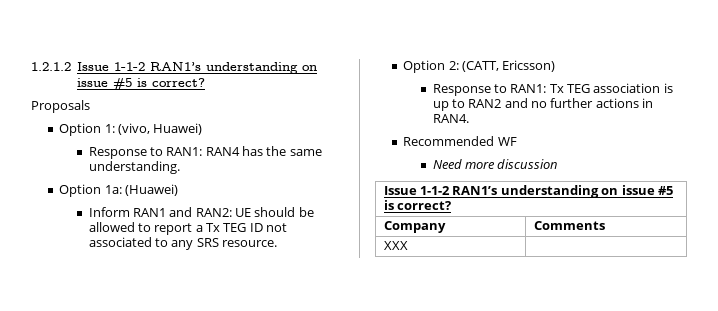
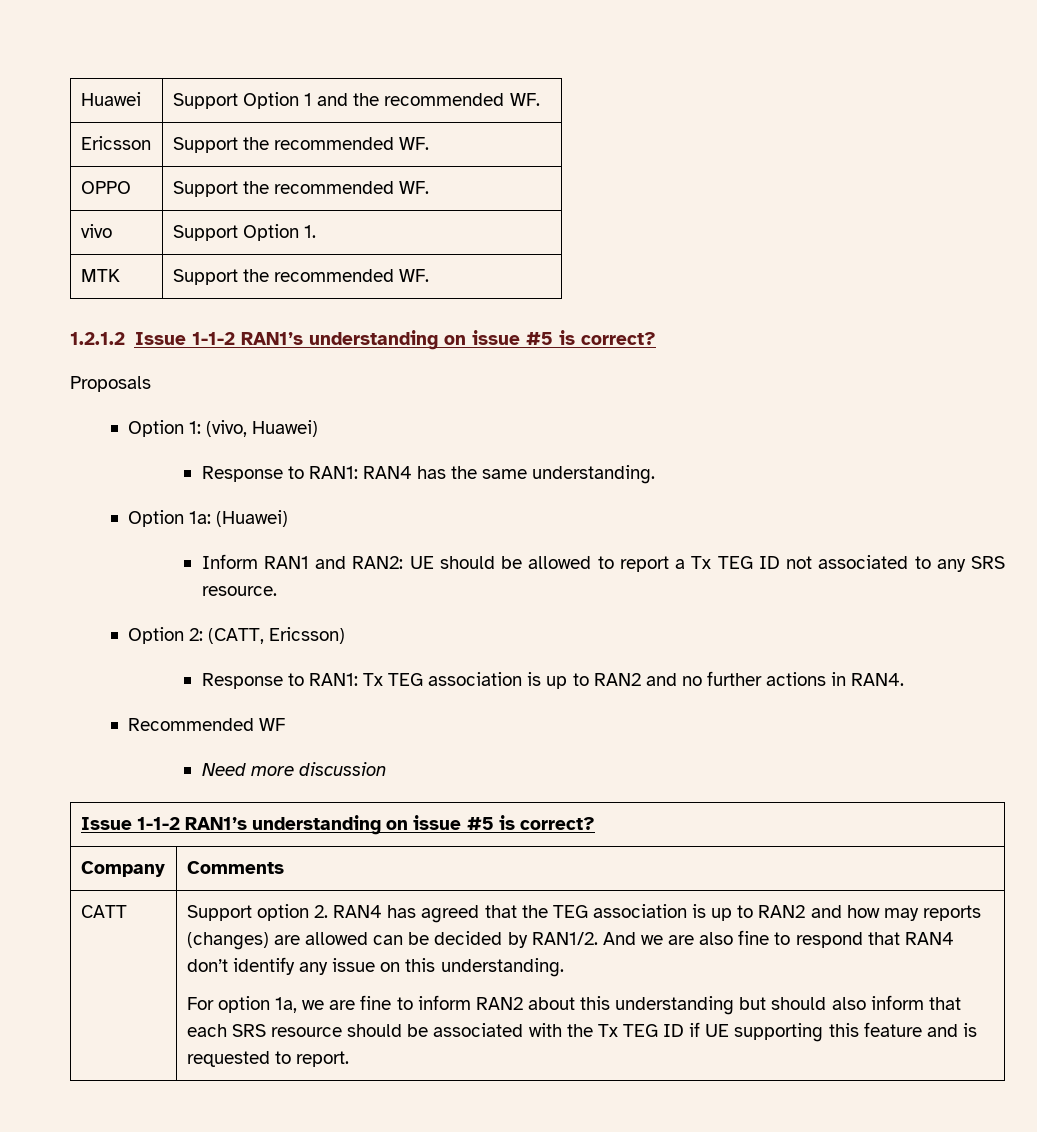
+ Huawei | Support Option 1 and the recommended WF.
+ Ericsson | Support the recommended WF.
+ OPPO | Support the recommended WF.
+ vivo | Support Option 1.
+ MTK | Support the recommended WF.
- XXX
+ CATT | Support option 2. RAN4 has agreed that the TEG association is up to RAN2 and how may reports (changes) are allowed can be decided by RAN1/2. And we are also fine to respond that RAN4 don’t identify any issue on this understanding.
+ For option 1a, we are fine to inform RAN2 about this understanding but should also inform that each SRS resource should be associated with the Tx TEG ID if UE supporting this feature and is requested to report.

